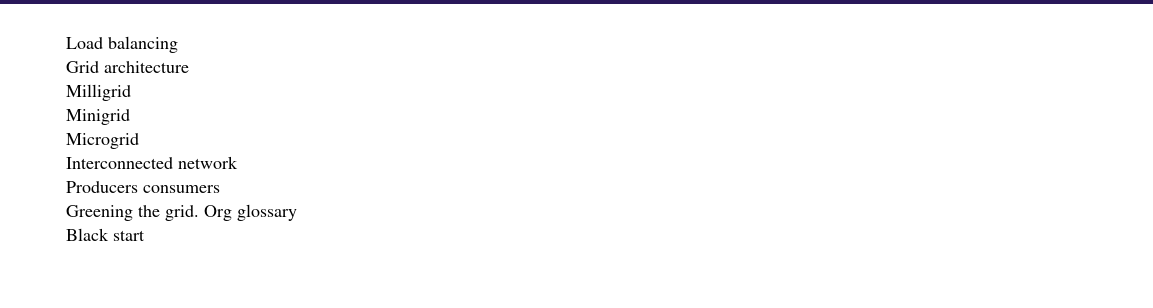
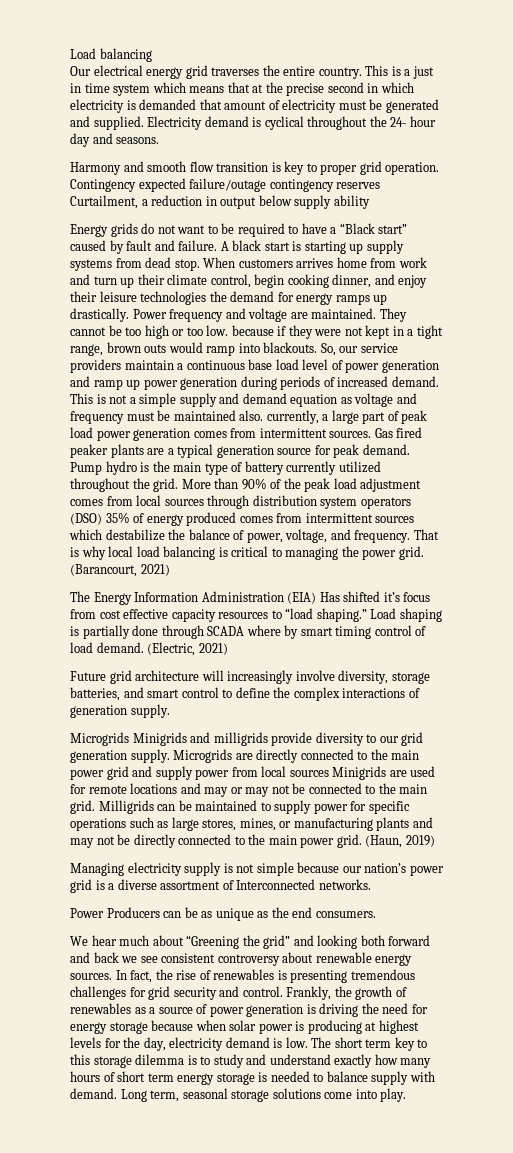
- Grid architecture
- Milligrid
- Minigrid
- Microgrid
- Interconnected network
- Producers consumers
- Greening the grid. Org glossary
- Black start
+ Our electrical energy grid traverses the entire country. This is a just in time system which means that at the precise second in which electricity is demanded that amount of electricity must be generated and supplied. Electricity demand is cyclical throughout the 24- hour day and seasons.
+ Harmony and smooth flow transition is key to proper grid operation. Contingency expected failure/outage contingency reserves Curtailment, a reduction in output below supply ability
+ Energy grids do not want to be required to have a “Black start” caused by fault and failure. A black start is starting up supply systems from dead stop. When customers arrives home from work and turn up their climate control, begin cooking dinner, and enjoy their leisure technologies the demand for energy ramps up drastically. Power frequency and voltage are maintained. They cannot be too high or too low. because if they were not kept in a tight range, brown outs would ramp into blackouts. So, our service providers maintain a continuous base load level of power generation and ramp up power generation during periods of increased demand. This is not a simple supply and demand equation as voltage and frequency must be maintained also. currently, a large part of peak load power generation comes from intermittent sources. Gas fired peaker plants are a typical generation source for peak demand. Pump hydro is the main type of battery currently utilized throughout the grid. More than 90% of the peak load adjustment comes from local sources through distribution system operators (DSO) 35% of energy produced comes from intermittent sources which destabilize the balance of power, voltage, and frequency. That is why local load balancing is critical to managing the power grid. (Barancourt, 2021)
+ The Energy Information Administration (EIA) Has shifted it’s focus from cost effective capacity resources to “load shaping.” Load shaping is partially done through SCADA where by smart timing control of load demand. (Electric, 2021)
+ Future grid architecture will increasingly involve diversity, storage batteries, and smart control to define the complex interactions of generation supply.
+ Microgrids Minigrids and milligrids provide diversity to our grid generation supply. Microgrids are directly connected to the main power grid and supply power from local sources Minigrids are used for remote locations and may or may not be connected to the main grid. Milligrids can be maintained to supply power for specific operations such as large stores, mines, or manufacturing plants and may not be directly connected to the main power grid. (Haun, 2019)
+ Managing electricity supply is not simple because our nation’s power grid is a diverse assortment of Interconnected networks.
+ Power Producers can be as unique as the end consumers.
+ We hear much about “Greening the grid” and looking both forward and back we see consistent controversy about renewable energy sources. In fact, the rise of renewables is presenting tremendous challenges for grid security and control. Frankly, the growth of renewables as a source of power generation is driving the need for energy storage because when solar power is producing at highest levels for the day, electricity demand is low. The short term key to this storage dilemma is to study and understand exactly how many hours of short term energy storage is needed to balance supply with demand. Long term, seasonal storage solutions come into play.

